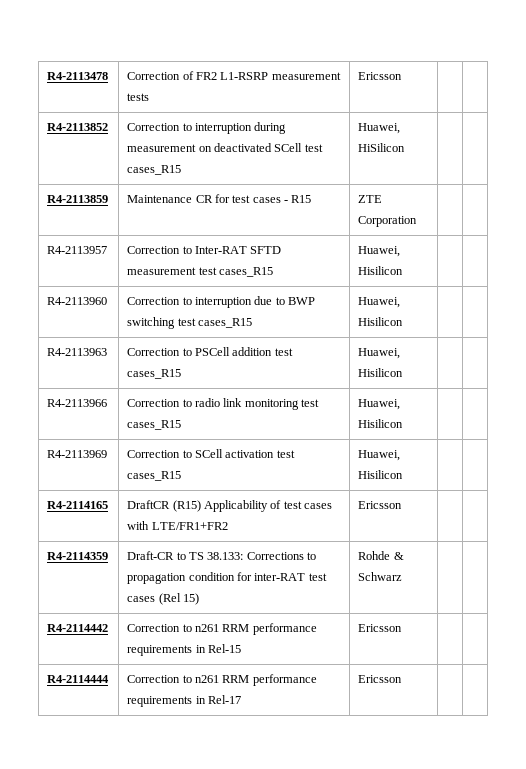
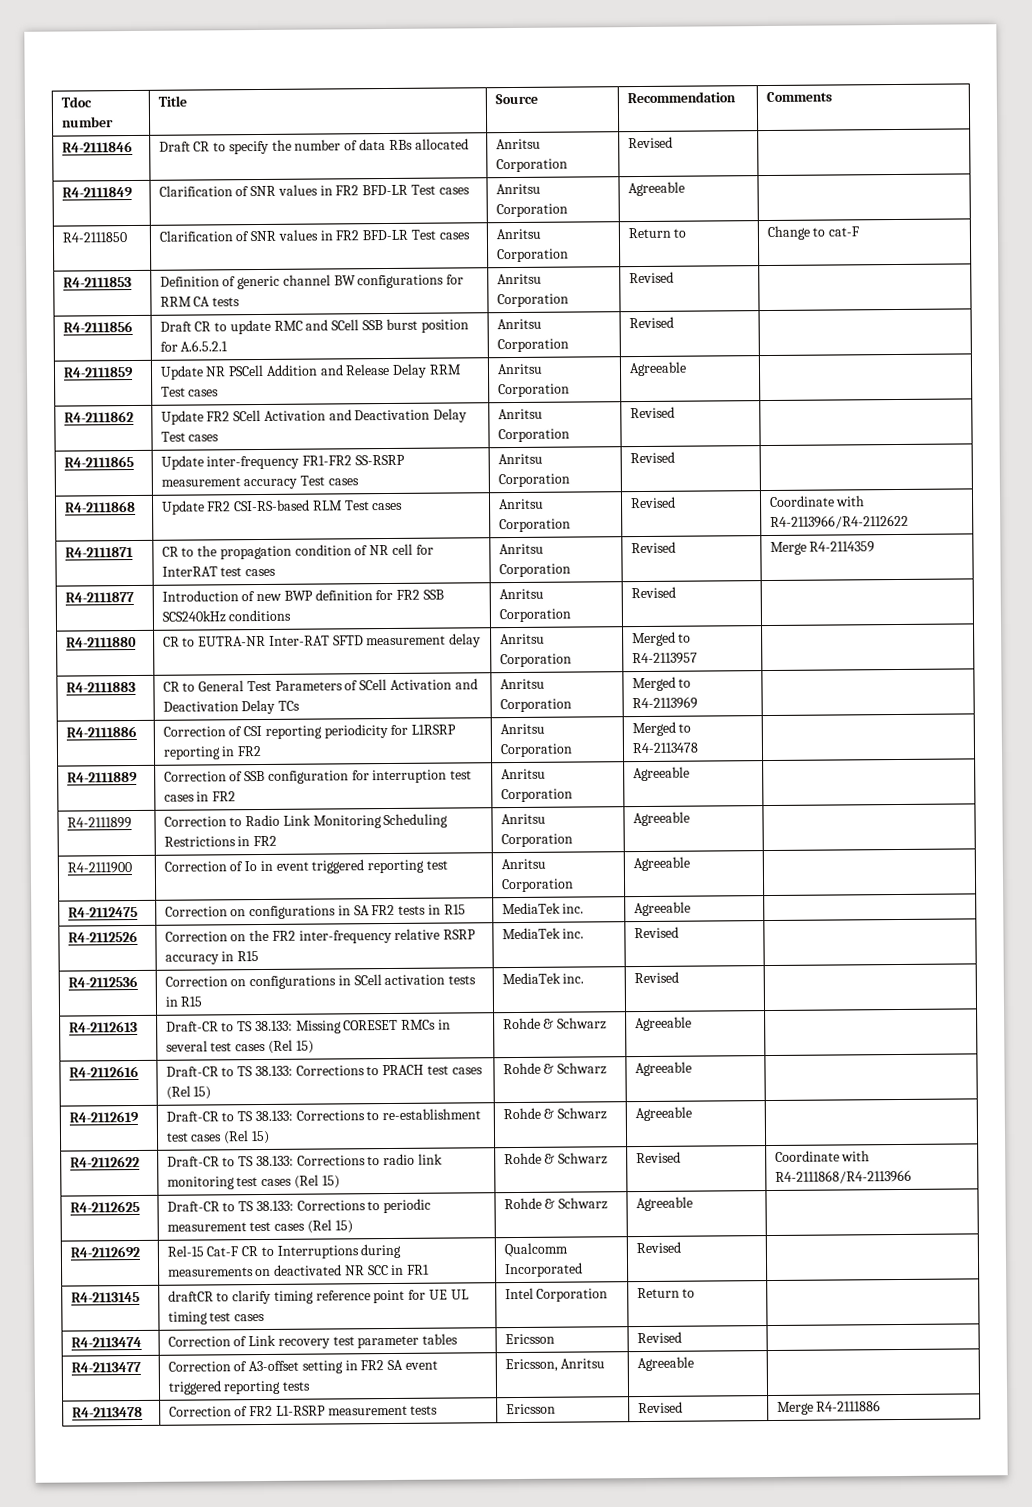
+ Tdoc number | Title | Source | Recommendation | Comments
+ R4-2111846 | Draft CR to specify the number of data RBs allocated | Anritsu Corporation | Revised |
+ R4-2111849 | Clarification of SNR values in FR2 BFD-LR Test cases | Anritsu Corporation | Agreeable |
+ R4-2111850 | Clarification of SNR values in FR2 BFD-LR Test cases | Anritsu Corporation | Return to | Change to cat-F
+ R4-2111853 | Definition of generic channel BW configurations for RRM CA tests | Anritsu Corporation | Revised |
+ R4-2111856 | Draft CR to update RMC and SCell SSB burst position for A.6.5.2.1 | Anritsu Corporation | Revised |
+ R4-2111859 | Update NR PSCell Addition and Release Delay RRM Test cases | Anritsu Corporation | Agreeable |
+ R4-2111862 | Update FR2 SCell Activation and Deactivation Delay Test cases | Anritsu Corporation | Revised |
+ R4-2111865 | Update inter-frequency FR1-FR2 SS-RSRP measurement accuracy Test cases | Anritsu Corporation | Revised |
+ R4-2111868 | Update FR2 CSI-RS-based RLM Test cases | Anritsu Corporation | Revised | Coordinate with R4-2113966/R4-2112622
+ R4-2111871 | CR to the propagation condition of NR cell for InterRAT test cases | Anritsu Corporation | Revised | Merge R4-2114359
+ R4-2111877 | Introduction of new BWP definition for FR2 SSB SCS240kHz conditions | Anritsu Corporation | Revised |
+ R4-2111880 | CR to EUTRA-NR Inter-RAT SFTD measurement delay | Anritsu Corporation | Merged to R4-2113957 |
+ R4-2111883 | CR to General Test Parameters of SCell Activation and Deactivation Delay TCs | Anritsu Corporation | Merged to R4-2113969 |
+ R4-2111886 | Correction of CSI reporting periodicity for L1RSRP reporting in FR2 | Anritsu Corporation | Merged to R4-2113478 |
+ R4-2111889 | Correction of SSB configuration for interruption test cases in FR2 | Anritsu Corporation | Agreeable |
+ R4-2111899 | Correction to Radio Link Monitoring Scheduling Restrictions in FR2 | Anritsu Corporation | Agreeable |
+ R4-2111900 | Correction of Io in event triggered reporting test | Anritsu Corporation | Agreeable |
+ R4-2112475 | Correction on configurations in SA FR2 tests in R15 | MediaTek inc. | Agreeable |
+ R4-2112526 | Correction on the FR2 inter-frequency relative RSRP accuracy in R15 | MediaTek inc. | Revised |
+ R4-2112536 | Correction on configurations in SCell activation tests in R15 | MediaTek inc. | Revised |
+ R4-2112613 | Draft-CR to TS 38.133: Missing CORESET RMCs in several test cases (Rel 15) | Rohde & Schwarz | Agreeable |
+ R4-2112616 | Draft-CR to TS 38.133: Corrections to PRACH test cases (Rel 15) | Rohde & Schwarz | Agreeable |
+ R4-2112619 | Draft-CR to TS 38.133: Corrections to re-establishment test cases (Rel 15) | Rohde & Schwarz | Agreeable |
+ R4-2112622 | Draft-CR to TS 38.133: Corrections to radio link monitoring test cases (Rel 15) | Rohde & Schwarz | Revised | Coordinate with R4-2111868/R4-2113966
+ R4-2112625 | Draft-CR to TS 38.133: Corrections to periodic measurement test cases (Rel 15) | Rohde & Schwarz | Agreeable |
+ R4-2112692 | Rel-15 Cat-F CR to Interruptions during measurements on deactivated NR SCC in FR1 | Qualcomm Incorporated | Revised |
+ R4-2113145 | draftCR to clarify timing reference point for UE UL timing test cases | Intel Corporation | Return to |
+ R4-2113474 | Correction of Link recovery test parameter tables | Ericsson | Revised |
+ R4-2113477 | Correction of A3-offset setting in FR2 SA event triggered reporting tests | Ericsson, Anritsu | Agreeable |
- R4-2113478 | Correction of FR2 L1-RSRP measurement tests | Ericsson | |
- R4-2113852 | Correction to interruption during measurement on deactivated SCell test cases_R15 | Huawei, HiSilicon | |
- R4-2113859 | Maintenance CR for test cases - R15 | ZTE Corporation | |
- R4-2113957 | Correction to Inter-RAT SFTD measurement test cases_R15 | Huawei, Hisilicon | |
- R4-2113960 | Correction to interruption due to BWP switching test cases_R15 | Huawei, Hisilicon | |
- R4-2113963 | Correction to PSCell addition test cases_R15 | Huawei, Hisilicon | |
- R4-2113966 | Correction to radio link monitoring test cases_R15 | Huawei, Hisilicon | |
- R4-2113969 | Correction to SCell activation test cases_R15 | Huawei, Hisilicon | |
- R4-2114165 | DraftCR (R15) Applicability of test cases with LTE/FR1+FR2 | Ericsson | |
- R4-2114359 | Draft-CR to TS 38.133: Corrections to propagation condition for inter-RAT test cases (Rel 15) | Rohde & Schwarz | |
- R4-2114442 | Correction to n261 RRM performance requirements in Rel-15 | Ericsson | |
- R4-2114444 | Correction to n261 RRM performance requirements in Rel-17 | Ericsson | |
+ R4-2113478 | Correction of FR2 L1-RSRP measurement tests | Ericsson | Revised | Merge R4-2111886

